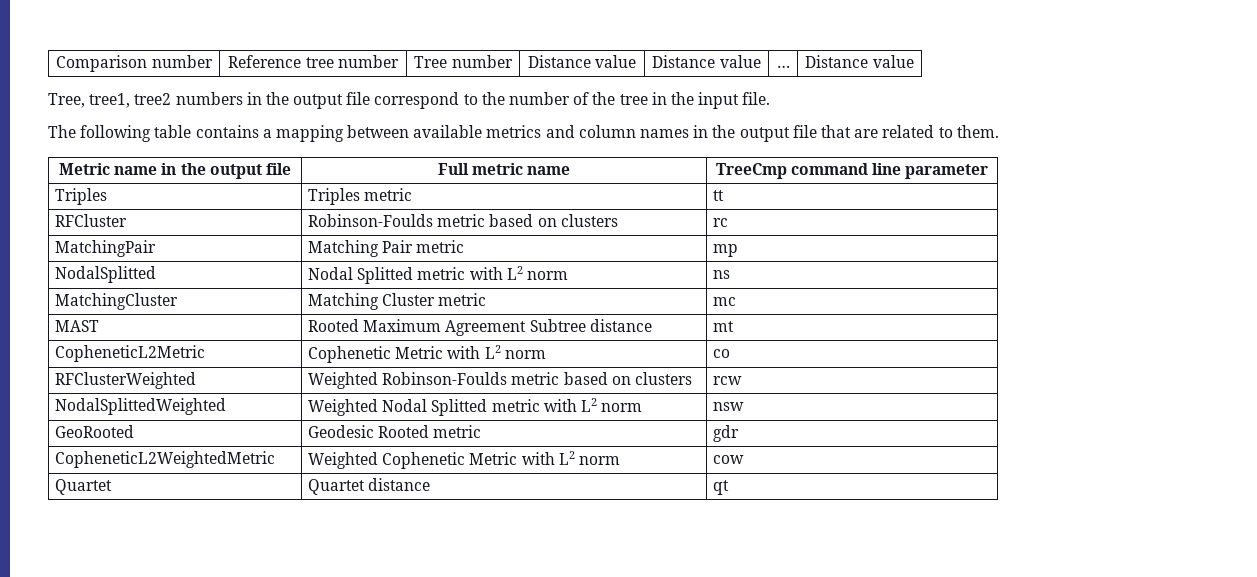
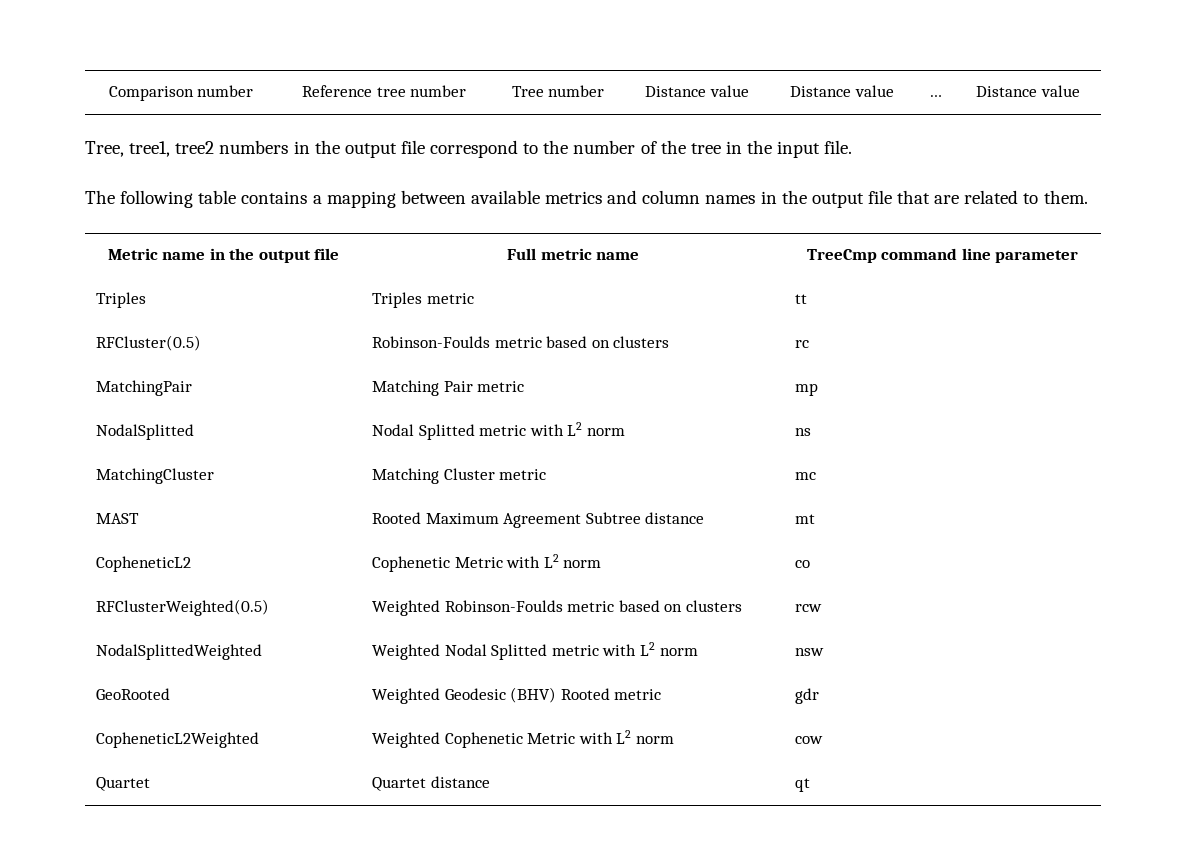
- RFCluster | Robinson-Foulds metric based on clusters | rc
+ RFCluster(0.5) | Robinson-Foulds metric based on clusters | rc
- CopheneticL2Metric | Cophenetic Metric with L2 norm | co
+ CopheneticL2 | Cophenetic Metric with L2 norm | co
- RFClusterWeighted | Weighted Robinson-Foulds metric based on clusters | rcw
+ RFClusterWeighted(0.5) | Weighted Robinson-Foulds metric based on clusters | rcw
- GeoRooted | Geodesic Rooted metric | gdr
+ GeoRooted | Weighted Geodesic (BHV) Rooted metric | gdr
- CopheneticL2WeightedMetric | Weighted Cophenetic Metric with L2 norm | cow
+ CopheneticL2Weighted | Weighted Cophenetic Metric with L2 norm | cow

